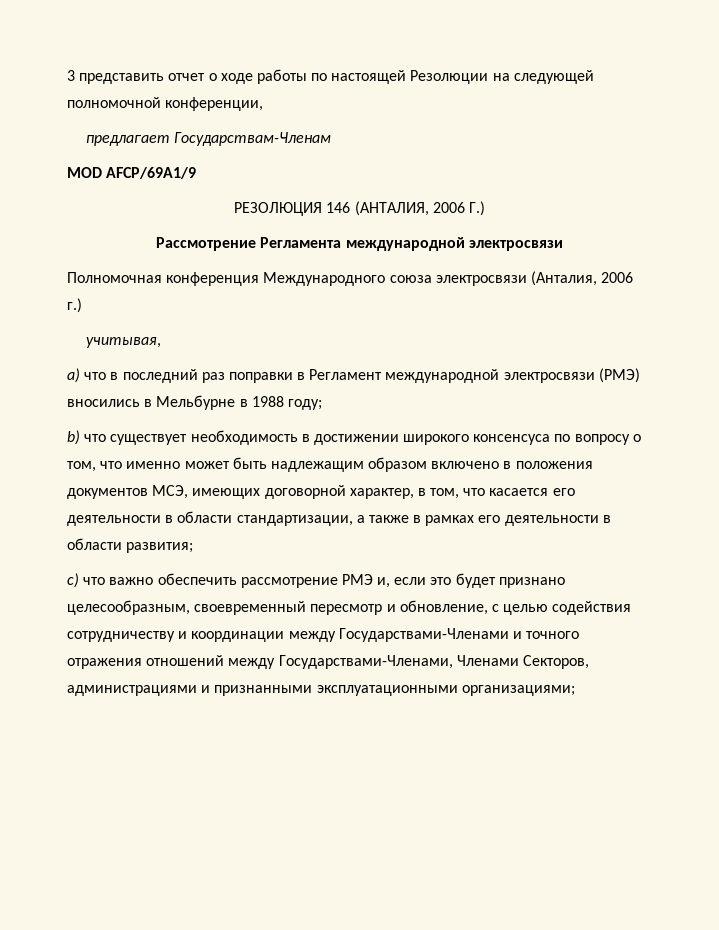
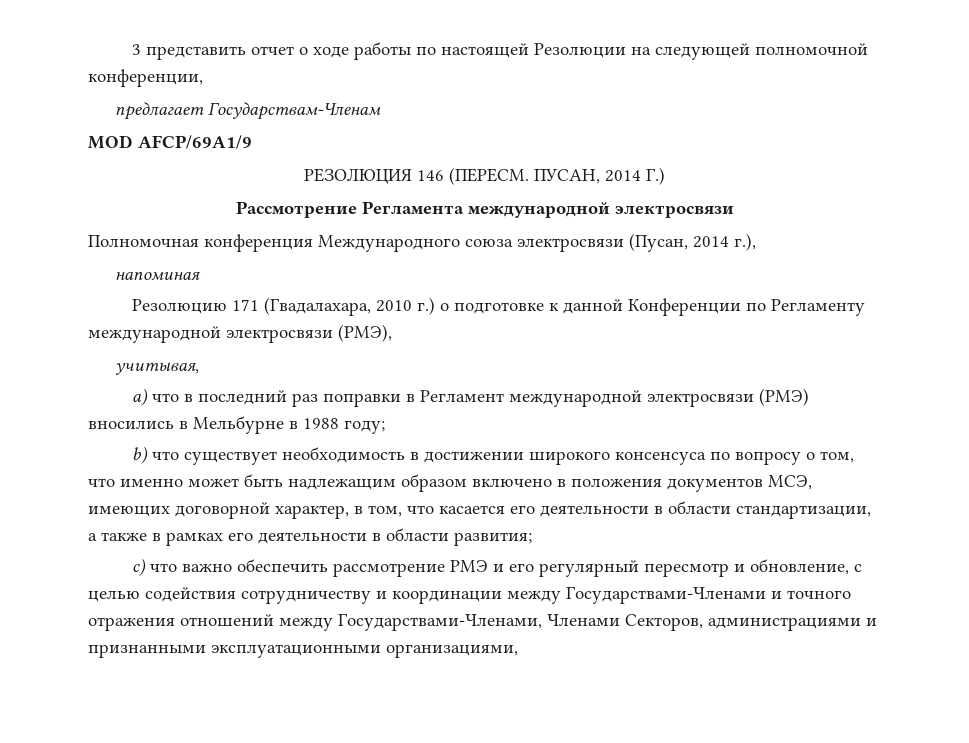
- РЕЗОЛЮЦИЯ 146 (АНТАЛИЯ, 2006 Г.)
+ РЕЗОЛЮЦИЯ 146 (ПЕРЕСМ. ПУСАН, 2014 Г.)
- Полномочная конференция Международного союза электросвязи (Aнталия, 2006 г.)
+ Полномочная конференция Международного союза электросвязи (Пусан, 2014 г.),
+ напоминая
+ Резолюцию 171 (Гвадалахара, 2010 г.) о подготовке к данной Конференции по Регламенту международной электросвязи (РМЭ),
- c) что важно обеспечить рассмотрение РМЭ и, если это будет признано целесообразным, своевременный пересмотр и обновление, с целью содействия сотрудничеству и координации между Государствами-Членами и точного отражения отношений между Государствами-Членами, Членами Секторов, администрациями и признанными эксплуатационными организациями;
+ c) что важно обеспечить рассмотрение РМЭ и его регулярный пересмотр и обновление, с целью содействия сотрудничеству и координации между Государствами-Членами и точного отражения отношений между Государствами-Членами, Членами Секторов, администрациями и признанными эксплуатационными организациями,

